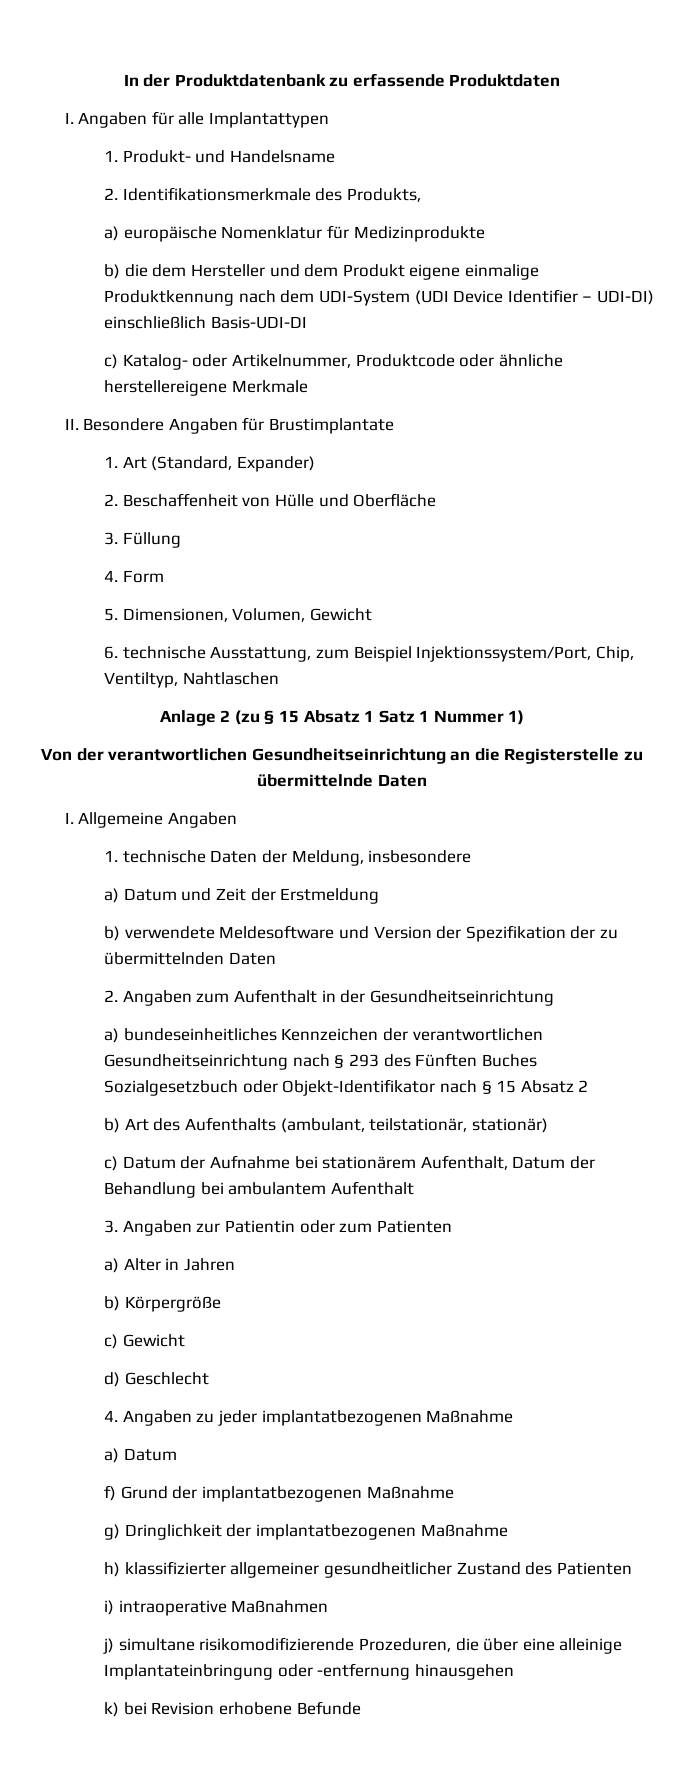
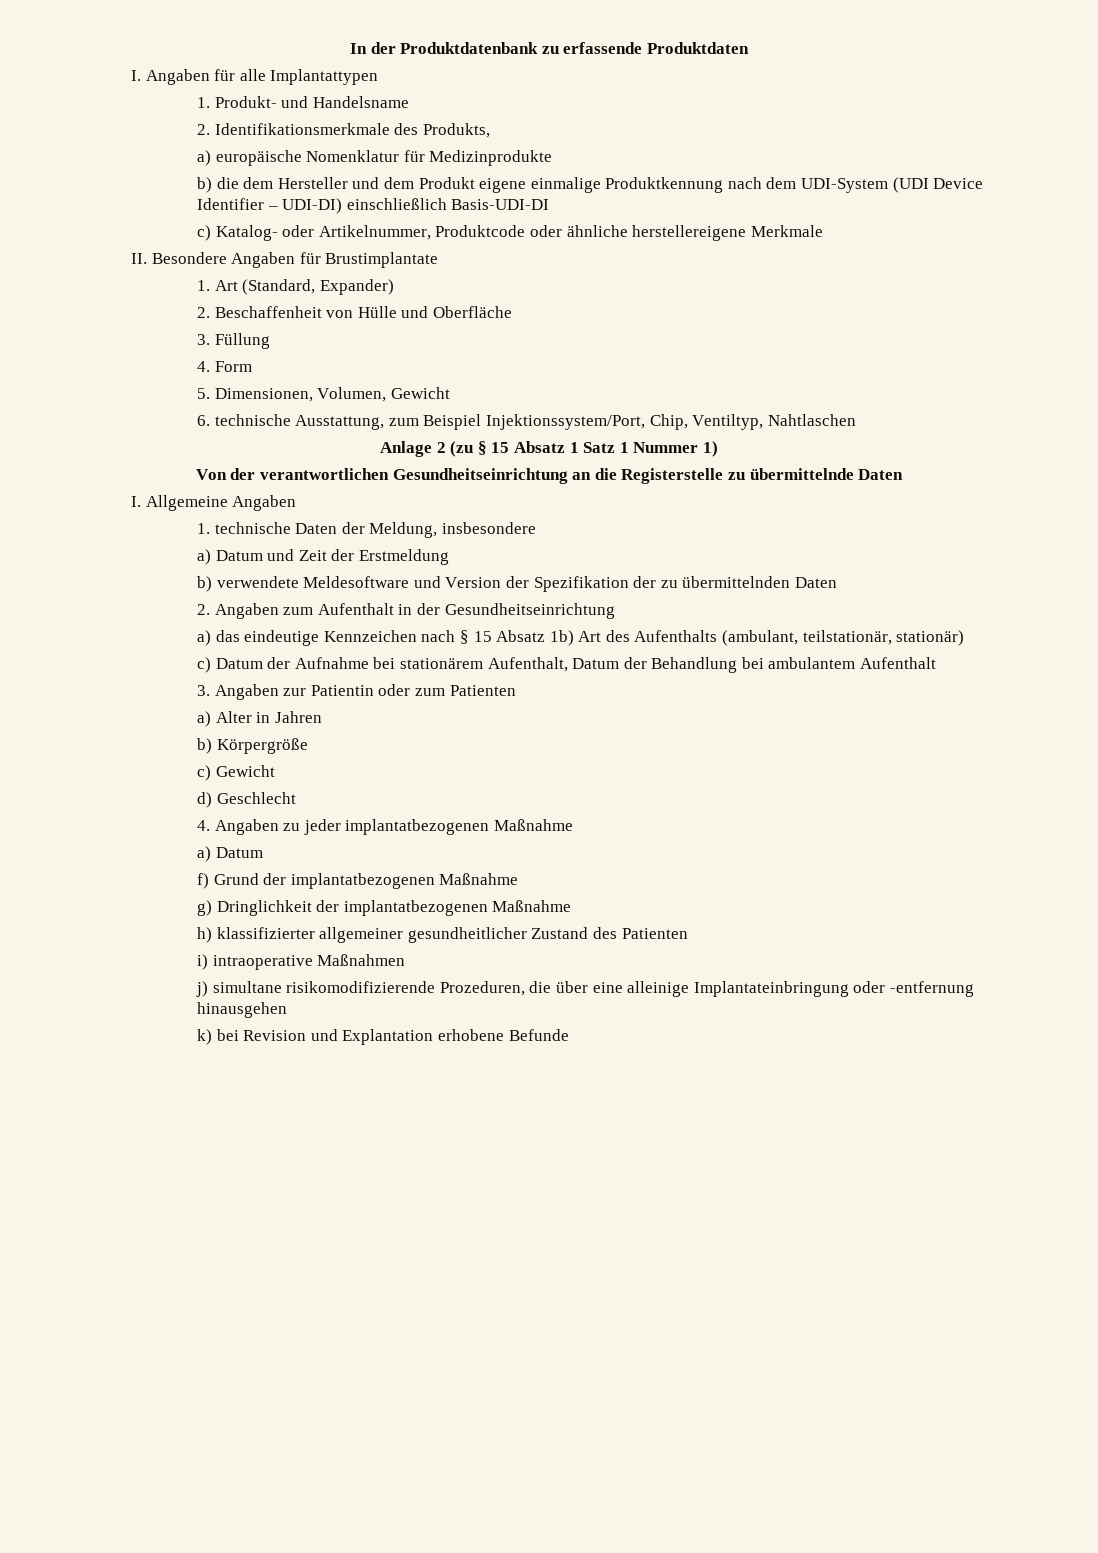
- a) bundeseinheitliches Kennzeichen der verantwortlichen Gesundheitseinrichtung nach § 293 des Fünften Buches Sozialgesetzbuch oder Objekt-Identifikator nach § 15 Absatz 2
- b) Art des Aufenthalts (ambulant, teilstationär, stationär)
+ a) das eindeutige Kennzeichen nach § 15 Absatz 1b) Art des Aufenthalts (ambulant, teilstationär, stationär)
- k) bei Revision erhobene Befunde
+ k) bei Revision und Explantation erhobene Befunde

